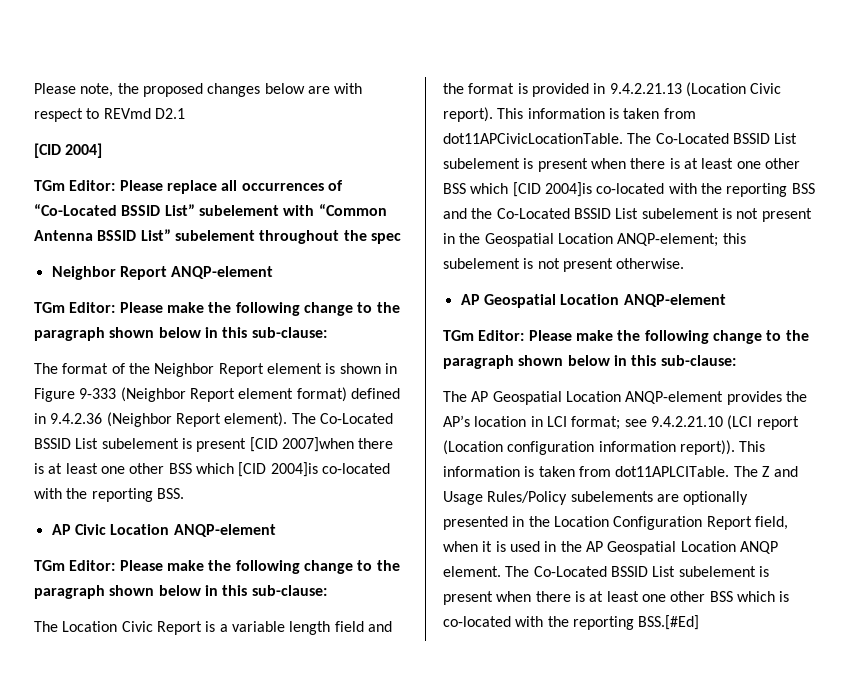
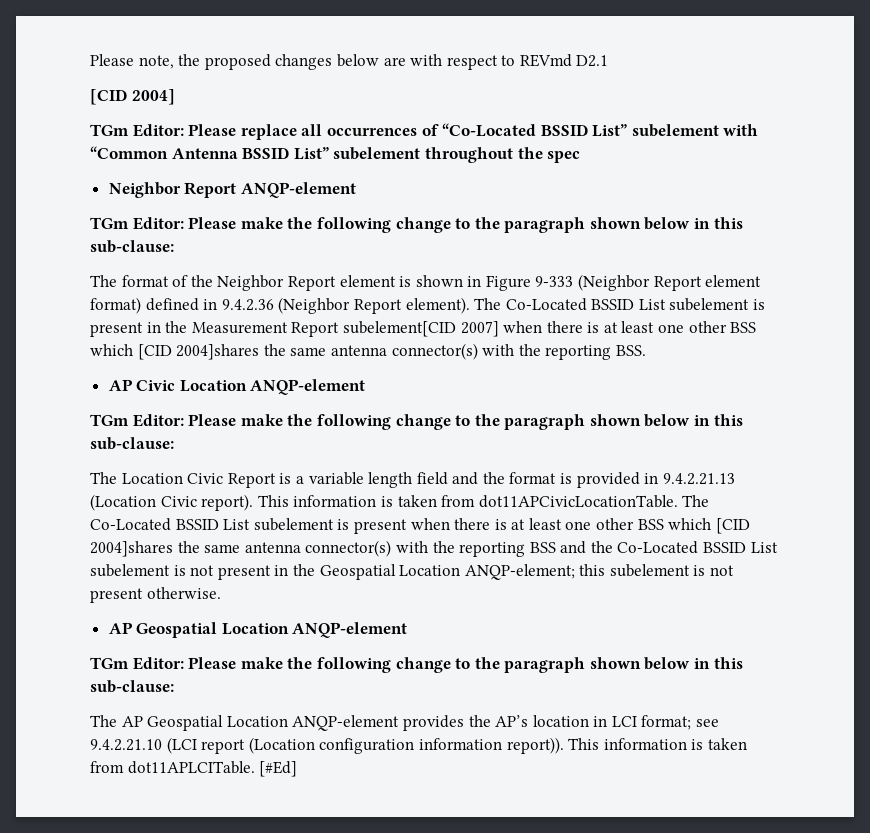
- The Co-Located BSSID List subelement is present [CID 2007]when there is at least one other BSS which [CID 2004]is co-located with the reporting BSS.
+ The Co-Located BSSID List subelement is present in the Measurement Report subelement[CID 2007] when there is at least one other BSS which [CID 2004]shares the same antenna connector(s) with the reporting BSS.
- The Co-Located BSSID List subelement is present when there is at least one other BSS which [CID 2004]is co-located with the reporting BSS and the Co-Located BSSID List subelement is not present in the Geospatial Location ANQP-element; this subelement is not present otherwise.
+ The Co-Located BSSID List subelement is present when there is at least one other BSS which [CID 2004]shares the same antenna connector(s) with the reporting BSS and the Co-Located BSSID List subelement is not present in the Geospatial Location ANQP-element; this subelement is not present otherwise.
- The Z and Usage Rules/Policy subelements are optionally presented in the Location Configuration Report field, when it is used in the AP Geospatial Location ANQP element. The Co-Located BSSID List subelement is present when there is at least one other BSS which is co-located with the reporting BSS.[#Ed]
+ [#Ed]

